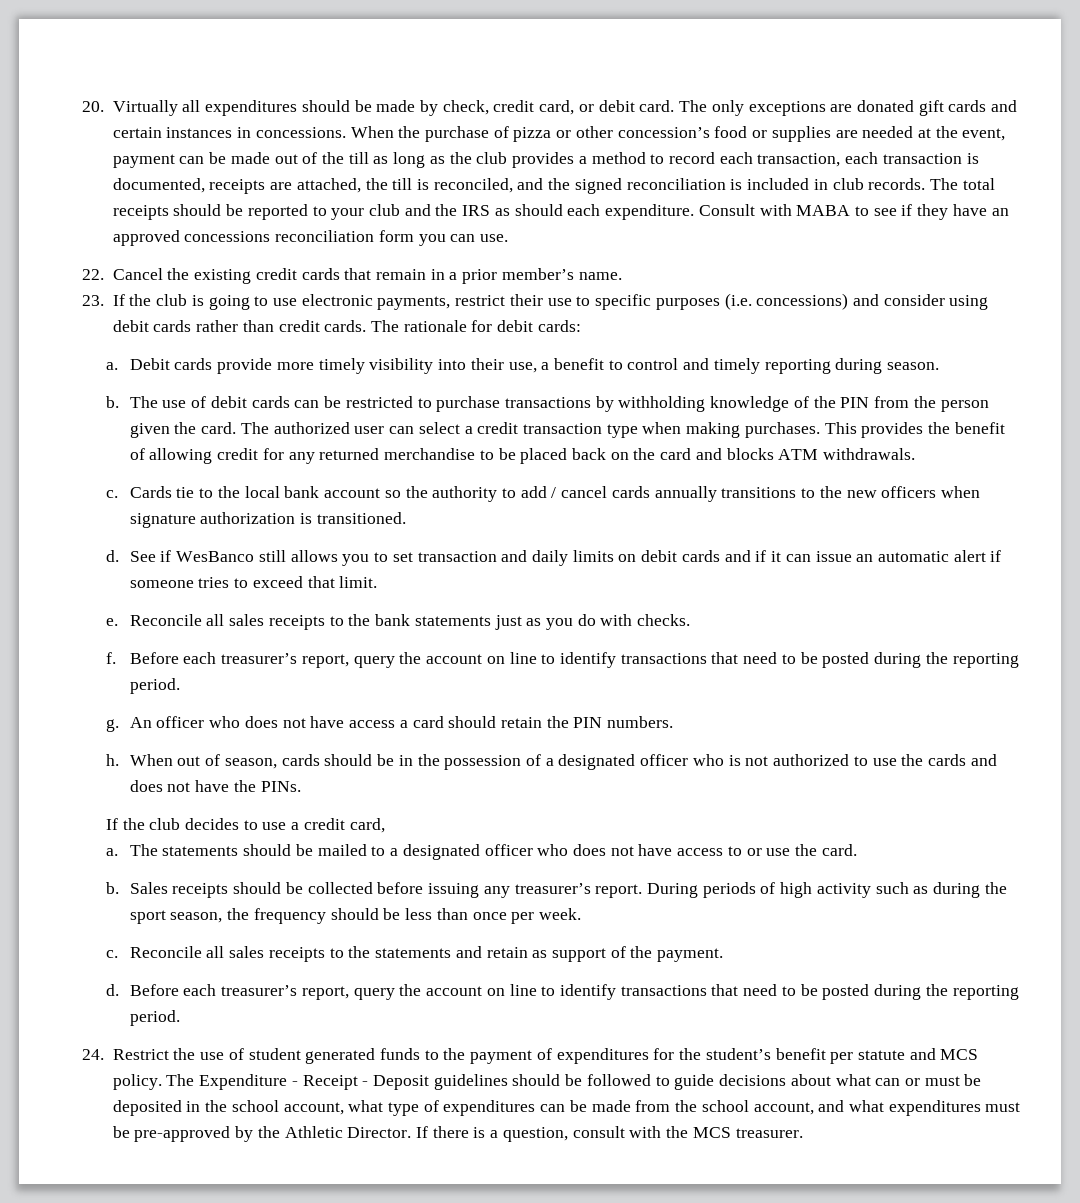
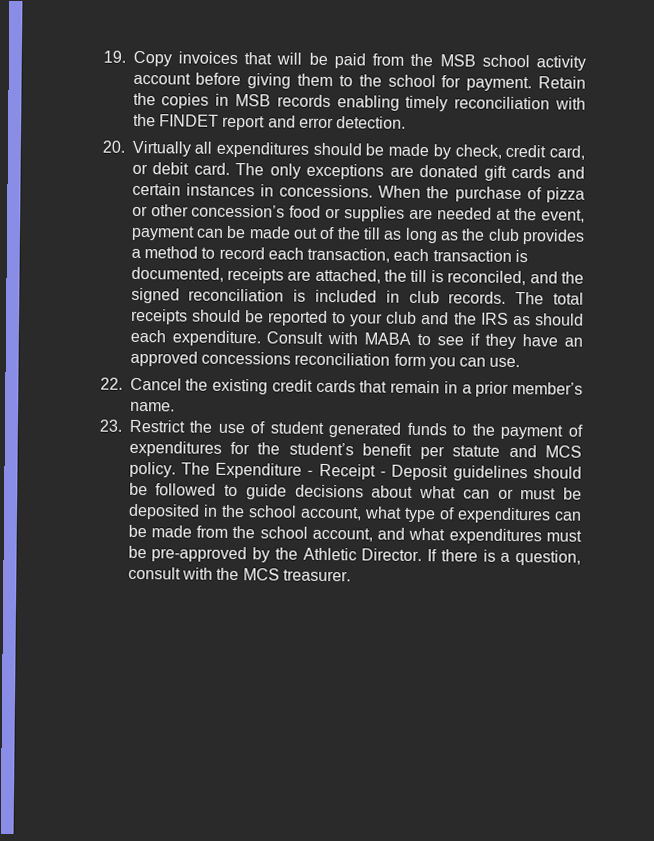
+ 19. Copy invoices that will be paid from the MSB school activity account before giving them to the school for payment. Retain the copies in MSB records enabling timely reconciliation with the FINDET report and error detection.
- 23. If the club is going to use electronic payments, restrict their use to specific purposes (i.e. concessions) and consider using debit cards rather than credit cards. The rationale for debit cards:
- a. Debit cards provide more timely visibility into their use, a benefit to control and timely reporting during season.
- b. The use of debit cards can be restricted to purchase transactions by withholding knowledge of the PIN from the person given the card. The authorized user can select a credit transaction type when making purchases. This provides the benefit of allowing credit for any returned merchandise to be placed back on the card and blocks ATM withdrawals.
- c. Cards tie to the local bank account so the authority to add / cancel cards annually transitions to the new officers when signature authorization is transitioned.
- d. See if WesBanco still allows you to set transaction and daily limits on debit cards and if it can issue an automatic alert if someone tries to exceed that limit.
- e. Reconcile all sales receipts to the bank statements just as you do with checks.
- f. Before each treasurer’s report, query the account on line to identify transactions that need to be posted during the reporting period.
- g. An officer who does not have access a card should retain the PIN numbers.
- h. When out of season, cards should be in the possession of a designated officer who is not authorized to use the cards and does not have the PINs.
- If the club decides to use a credit card,
- a. The statements should be mailed to a designated officer who does not have access to or use the card.
- b. Sales receipts should be collected before issuing any treasurer’s report. During periods of high activity such as during the sport season, the frequency should be less than once per week.
- c. Reconcile all sales receipts to the statements and retain as support of the payment.
- d. Before each treasurer’s report, query the account on line to identify transactions that need to be posted during the reporting period.
- 24. Restrict the use of student generated funds to the payment of expenditures for the student’s benefit per statute and MCS policy.
+ 23. Restrict the use of student generated funds to the payment of expenditures for the student’s benefit per statute and MCS policy.

